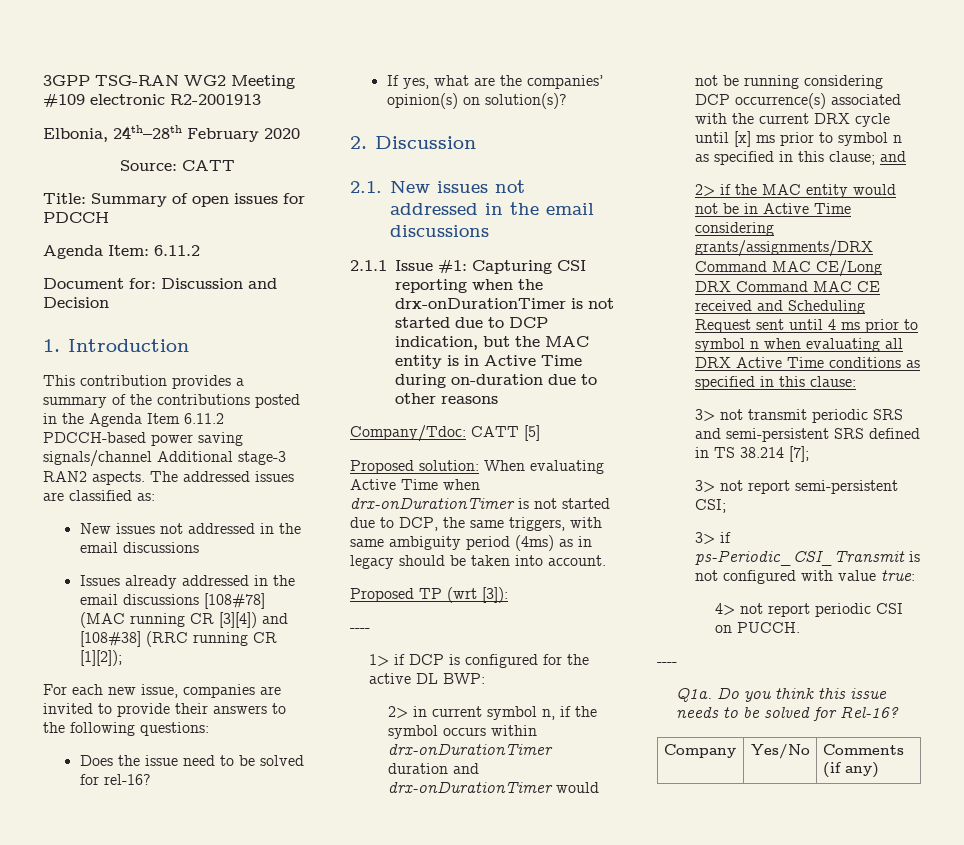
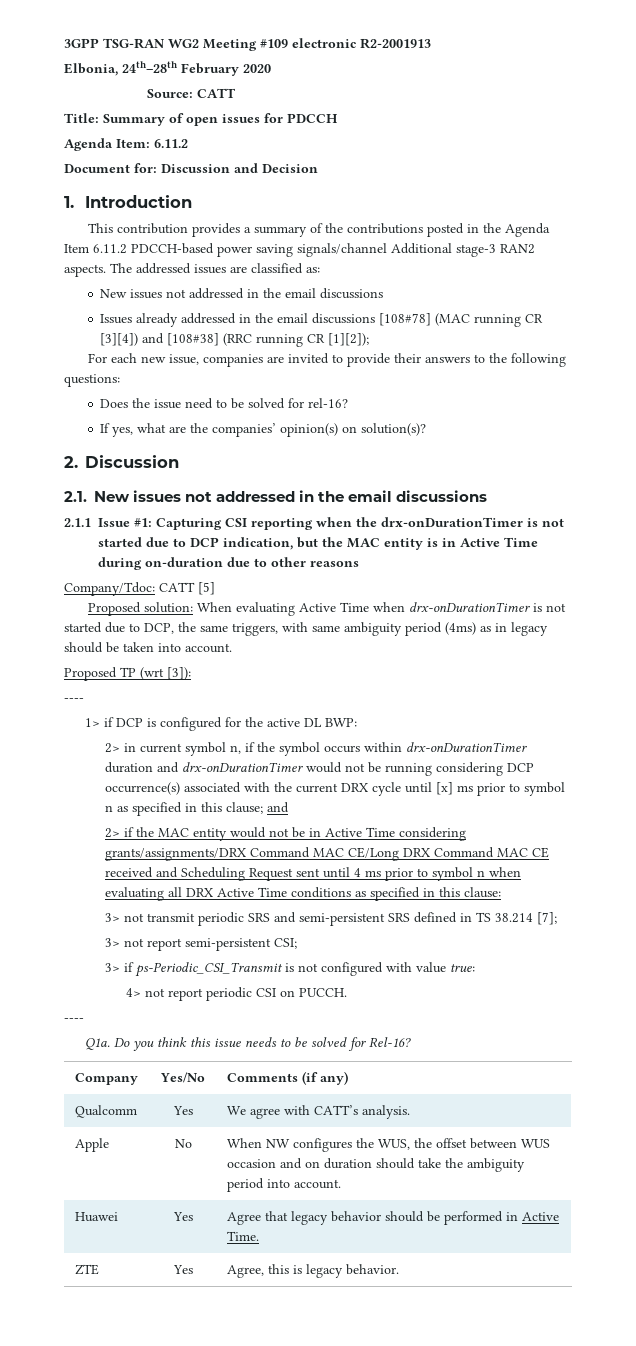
+ Qualcomm | Yes | We agree with CATT’s analysis.
+ Apple | No | When NW configures the WUS, the offset between WUS occasion and on duration should take the ambiguity period into account.
+ Huawei | Yes | Agree that legacy behavior should be performed in Active Time.
+ ZTE | Yes | Agree, this is legacy behavior.

